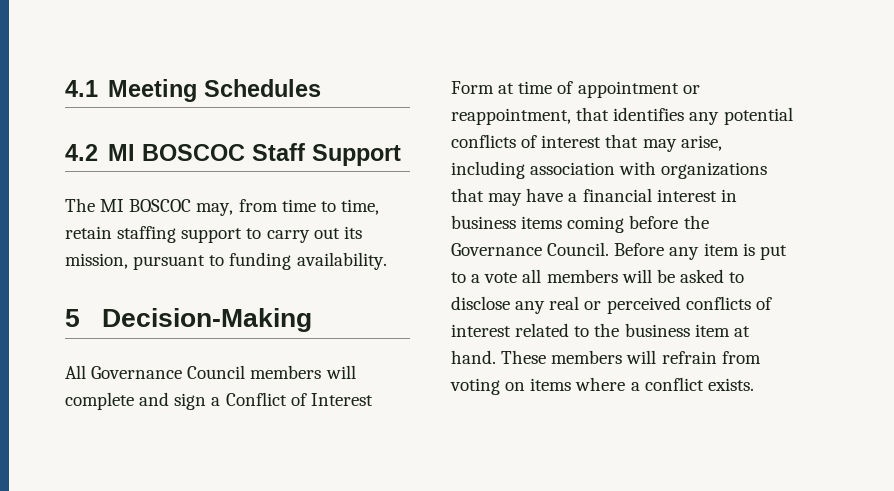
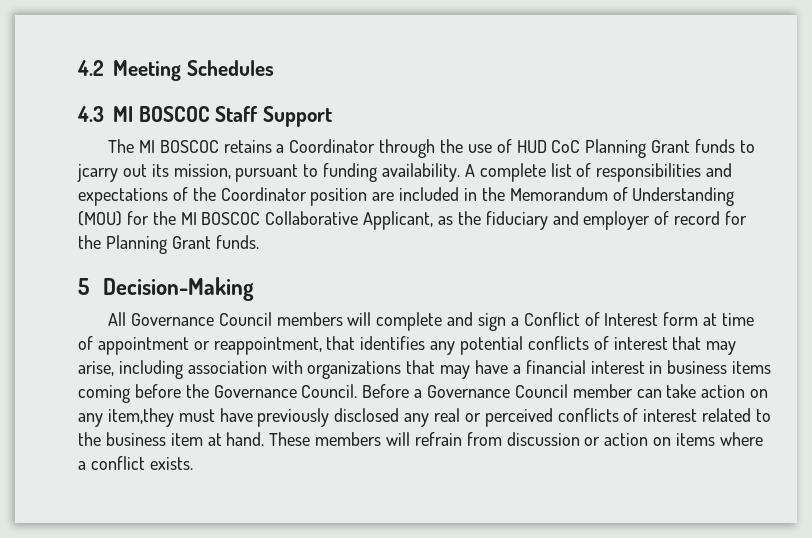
- 4.1 Meeting Schedules
+ 4.2 Meeting Schedules
- 4.2 MI BOSCOC Staff Support
+ 4.3 MI BOSCOC Staff Support
- The MI BOSCOC may, from time to time, retain staffing support to carry out its mission, pursuant to funding availability.
+ The MI BOSCOC retains a Coordinator through the use of HUD CoC Planning Grant funds to jcarry out its mission, pursuant to funding availability. A complete list of responsibilities and expectations of the Coordinator position are included in the Memorandum of Understanding (MOU) for the MI BOSCOC Collaborative Applicant, as the fiduciary and employer of record for the Planning Grant funds.
- All Governance Council members will complete and sign a Conflict of Interest Form at time of appointment or reappointment, that identifies any potential conflicts of interest that may arise, including association with organizations that may have a financial interest in business items coming before the Governance Council.
+ All Governance Council members will complete and sign a Conflict of Interest form at time of appointment or reappointment, that identifies any potential conflicts of interest that may arise, including association with organizations that may have a financial interest in business items coming before the Governance Council.
- Before any item is put to a vote all members will be asked to disclose any real or perceived conflicts of interest related to the business item at hand.
+ Before a Governance Council member can take action on any item,they must have previously disclosed any real or perceived conflicts of interest related to the business item at hand.
- These members will refrain from voting on items where a conflict exists.
+ These members will refrain from discussion or action on items where a conflict exists.

